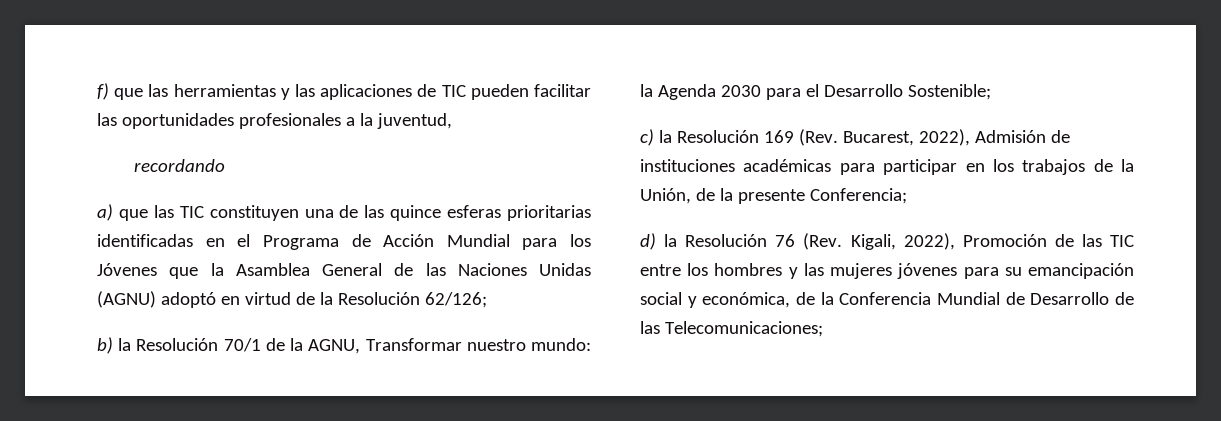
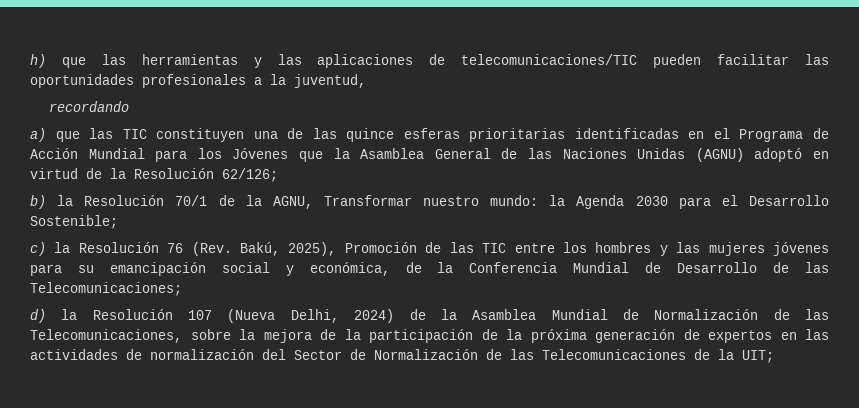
- f) que las herramientas y las aplicaciones de TIC pueden facilitar las oportunidades profesionales a la juventud,
+ h) que las herramientas y las aplicaciones de telecomunicaciones/TIC pueden facilitar las oportunidades profesionales a la juventud,
- c) la Resolución 169 (Rev. Bucarest, 2022), Admisión de instituciones académicas para participar en los trabajos de la Unión, de la presente Conferencia;
- d) la Resolución 76 (Rev. Kigali, 2022), Promoción de las TIC entre los hombres y las mujeres jóvenes para su emancipación social y económica, de la Conferencia Mundial de Desarrollo de las Telecomunicaciones;
+ c) la Resolución 76 (Rev. Bakú, 2025), Promoción de las TIC entre los hombres y las mujeres jóvenes para su emancipación social y económica, de la Conferencia Mundial de Desarrollo de las Telecomunicaciones;
+ d) la Resolución 107 (Nueva Delhi, 2024) de la Asamblea Mundial de Normalización de las Telecomunicaciones, sobre la mejora de la participación de la próxima generación de expertos en las actividades de normalización del Sector de Normalización de las Telecomunicaciones de la UIT;

